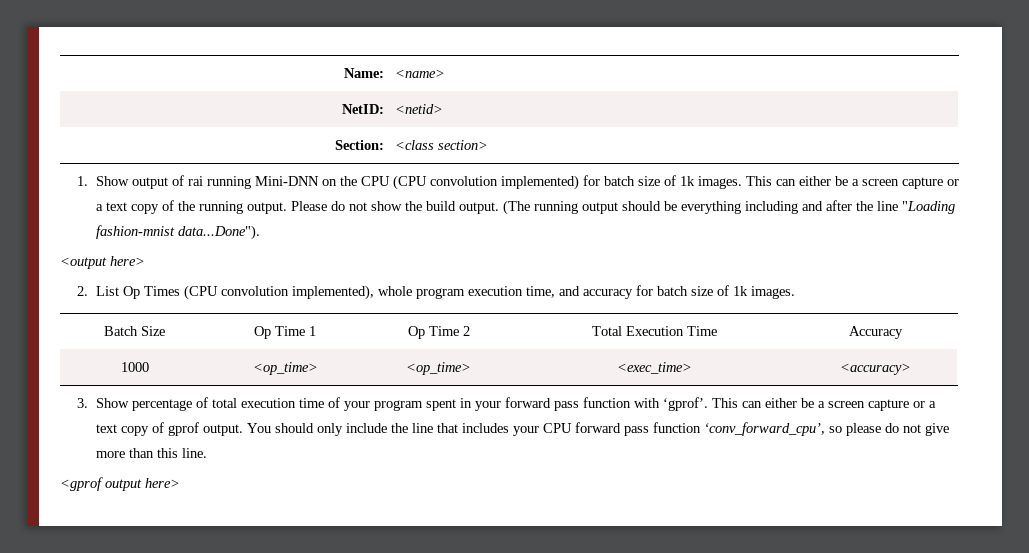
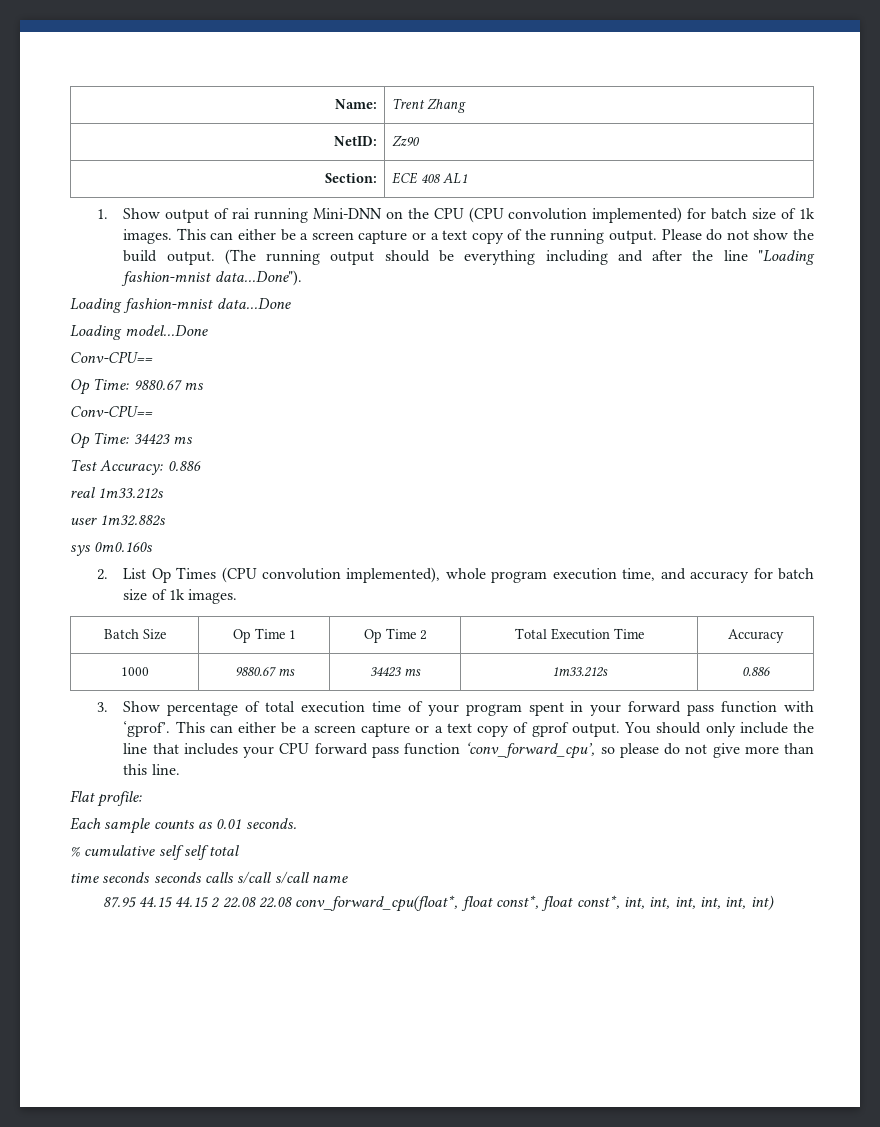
- Name: | <name>
+ Name: | Trent Zhang
- NetID: | <netid>
+ NetID: | Zz90
- Section: | <class section>
+ Section: | ECE 408 AL1
- <output here>
+ Loading fashion-mnist data...Done
+ Loading model...Done
+ Conv-CPU==
+ Op Time: 9880.67 ms
+ Conv-CPU==
+ Op Time: 34423 ms
+ Test Accuracy: 0.886
+ real 1m33.212s
+ user 1m32.882s
+ sys 0m0.160s
- 1000 | <op_time> | <op_time> | <exec_time> | <accuracy>
+ 1000 | 9880.67 ms | 34423 ms | 1m33.212s | 0.886
- <gprof output here>
+ Flat profile:
+ Each sample counts as 0.01 seconds.
+ % cumulative self self total
+ time seconds seconds calls s/call s/call name
+ 87.95 44.15 44.15 2 22.08 22.08 conv_forward_cpu(float*, float const*, float const*, int, int, int, int, int, int)

